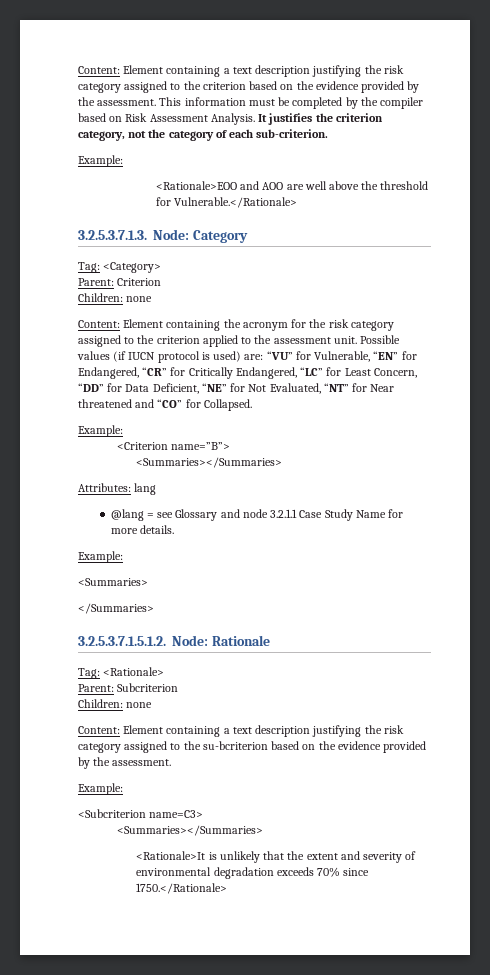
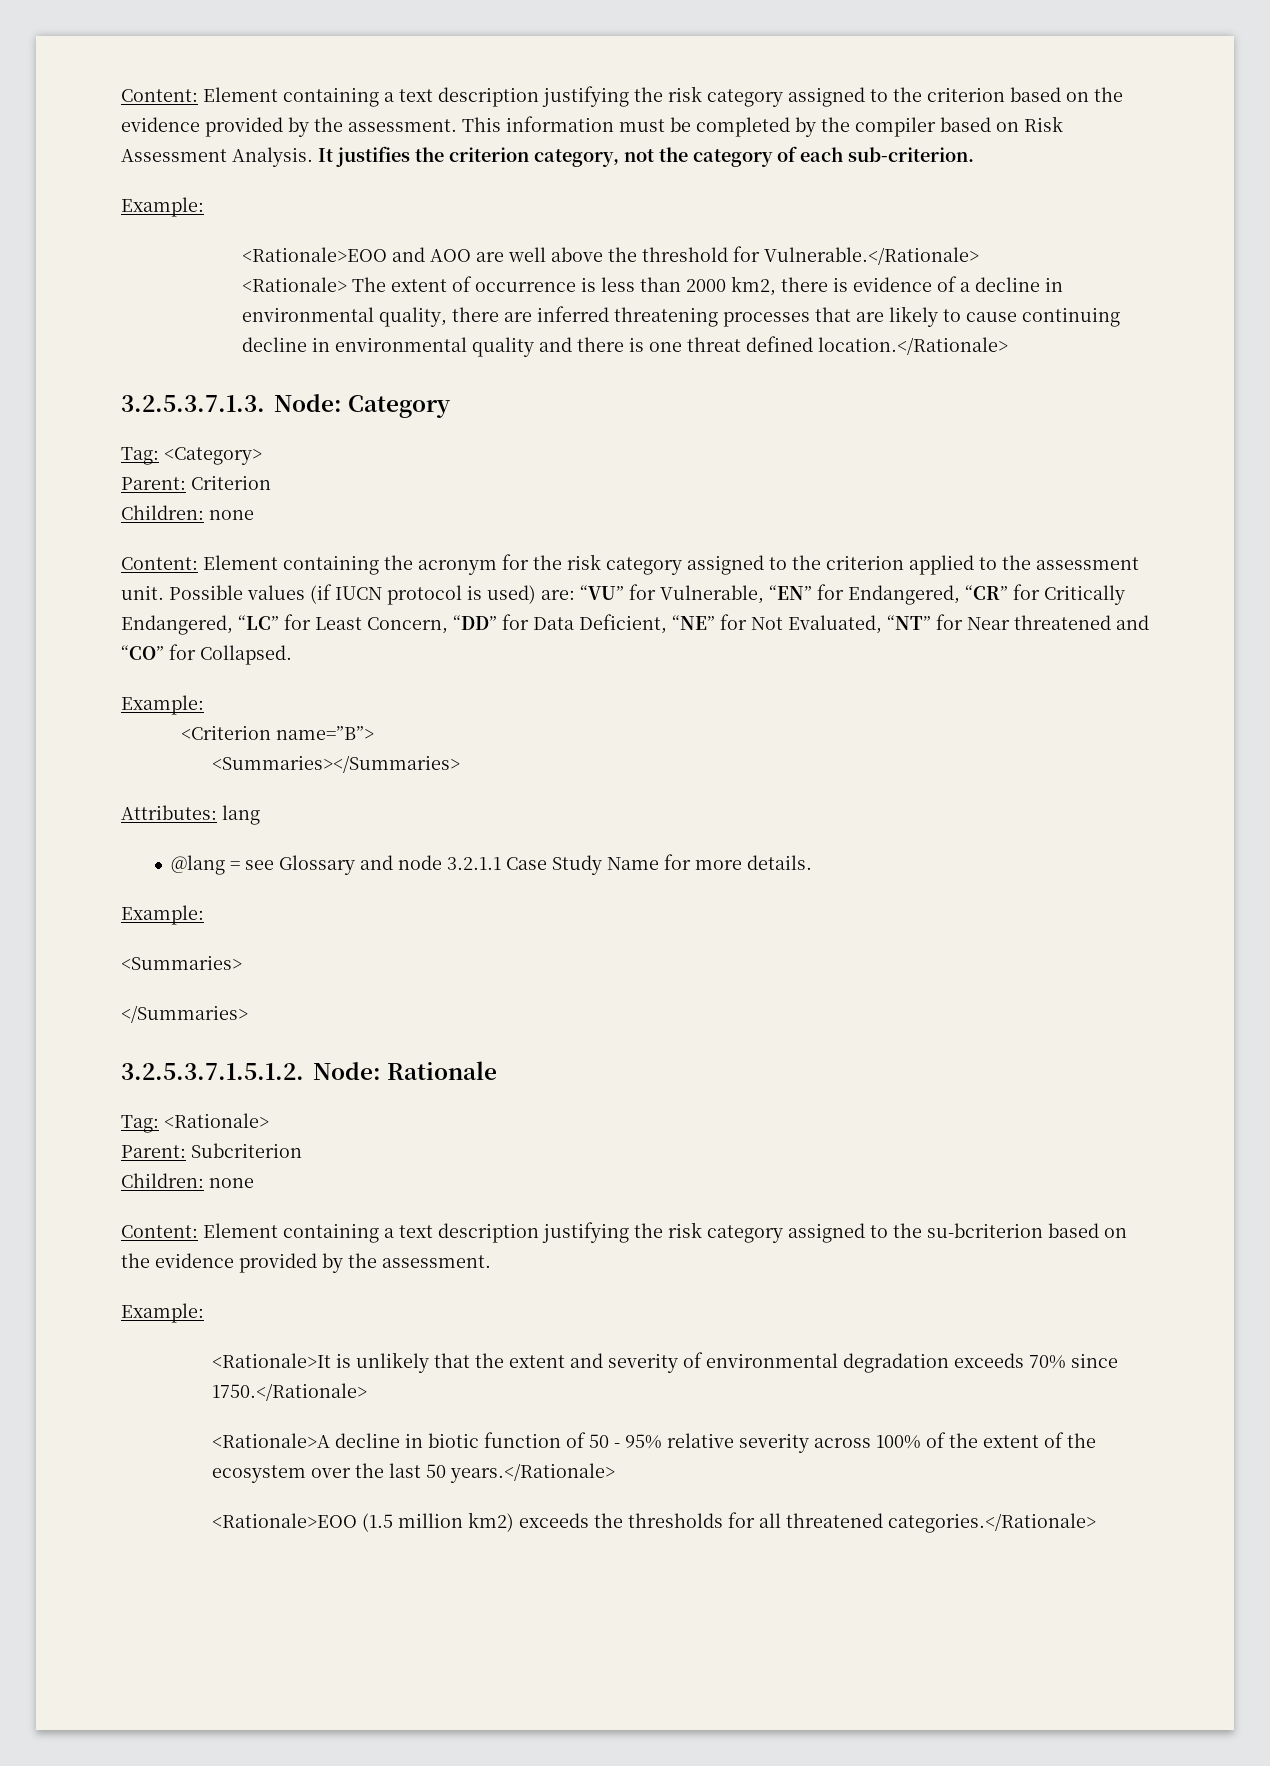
+ <Rationale> The extent of occurrence is less than 2000 km2, there is evidence of a decline in environmental quality, there are inferred threatening processes that are likely to cause continuing decline in environmental quality and there is one threat defined location.</Rationale>
- <Subcriterion name=C3>
- <Summaries></Summaries>
+ <Rationale>A decline in biotic function of 50 - 95% relative severity across 100% of the extent of the ecosystem over the last 50 years.</Rationale>
+ <Rationale>EOO (1.5 million km2) exceeds the thresholds for all threatened categories.</Rationale>

